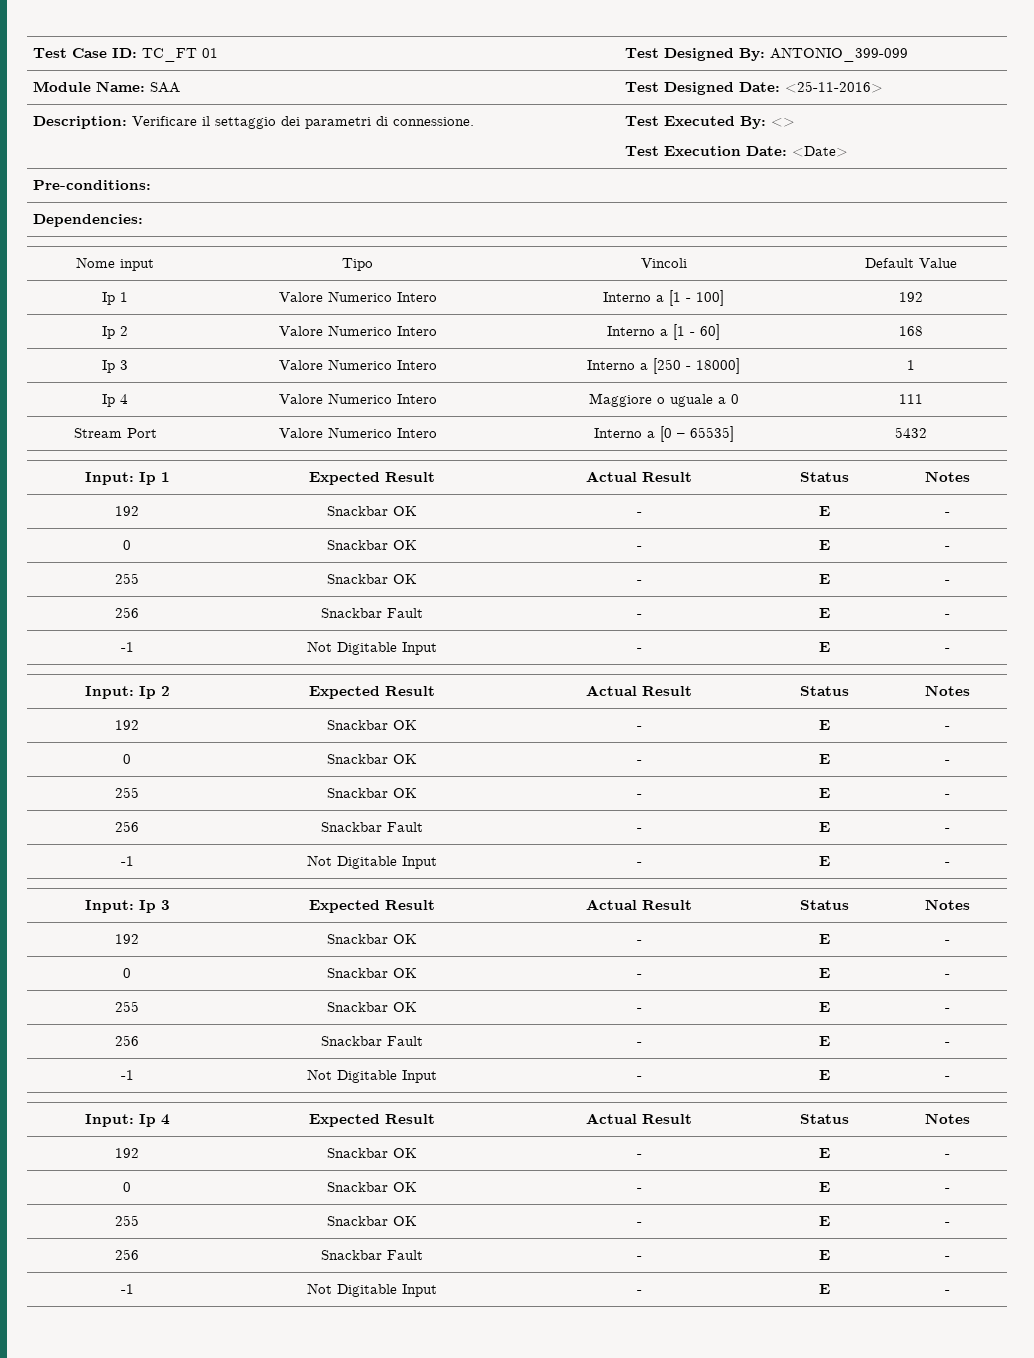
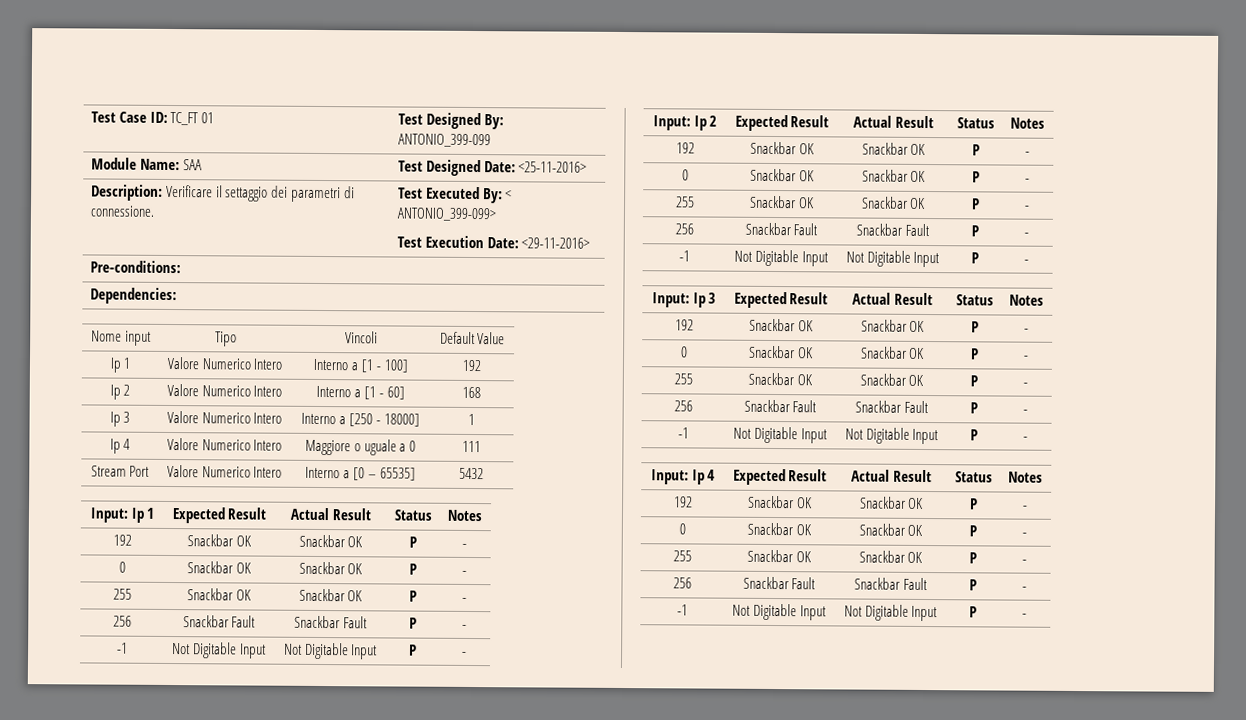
- Description: Verificare il settaggio dei parametri di connessione. | Test Executed By: <>
- Test Execution Date: <Date>
+ Description: Verificare il settaggio dei parametri di connessione. | Test Executed By: < ANTONIO_399-099>
+ Test Execution Date: <29-11-2016>
  Input: Ip 1 | Expected Result | Actual Result | Status | Notes
- 192 | Snackbar OK | - | E | -
- 0 | Snackbar OK | - | E | -
- 255 | Snackbar OK | - | E | -
- 256 | Snackbar Fault | - | E | -
- -1 | Not Digitable Input | - | E | -
+ 192 | Snackbar OK | Snackbar OK | P | -
+ 0 | Snackbar OK | Snackbar OK | P | -
+ 255 | Snackbar OK | Snackbar OK | P | -
+ 256 | Snackbar Fault | Snackbar Fault | P | -
+ -1 | Not Digitable Input | Not Digitable Input | P | -
  Input: Ip 2 | Expected Result | Actual Result | Status | Notes
- 192 | Snackbar OK | - | E | -
- 0 | Snackbar OK | - | E | -
- 255 | Snackbar OK | - | E | -
- 256 | Snackbar Fault | - | E | -
- -1 | Not Digitable Input | - | E | -
+ 192 | Snackbar OK | Snackbar OK | P | -
+ 0 | Snackbar OK | Snackbar OK | P | -
+ 255 | Snackbar OK | Snackbar OK | P | -
+ 256 | Snackbar Fault | Snackbar Fault | P | -
+ -1 | Not Digitable Input | Not Digitable Input | P | -
  Input: Ip 3 | Expected Result | Actual Result | Status | Notes
- 192 | Snackbar OK | - | E | -
- 0 | Snackbar OK | - | E | -
- 255 | Snackbar OK | - | E | -
- 256 | Snackbar Fault | - | E | -
- -1 | Not Digitable Input | - | E | -
+ 192 | Snackbar OK | Snackbar OK | P | -
+ 0 | Snackbar OK | Snackbar OK | P | -
+ 255 | Snackbar OK | Snackbar OK | P | -
+ 256 | Snackbar Fault | Snackbar Fault | P | -
+ -1 | Not Digitable Input | Not Digitable Input | P | -
  Input: Ip 4 | Expected Result | Actual Result | Status | Notes
- 192 | Snackbar OK | - | E | -
- 0 | Snackbar OK | - | E | -
- 255 | Snackbar OK | - | E | -
- 256 | Snackbar Fault | - | E | -
- -1 | Not Digitable Input | - | E | -
+ 192 | Snackbar OK | Snackbar OK | P | -
+ 0 | Snackbar OK | Snackbar OK | P | -
+ 255 | Snackbar OK | Snackbar OK | P | -
+ 256 | Snackbar Fault | Snackbar Fault | P | -
+ -1 | Not Digitable Input | Not Digitable Input | P | -

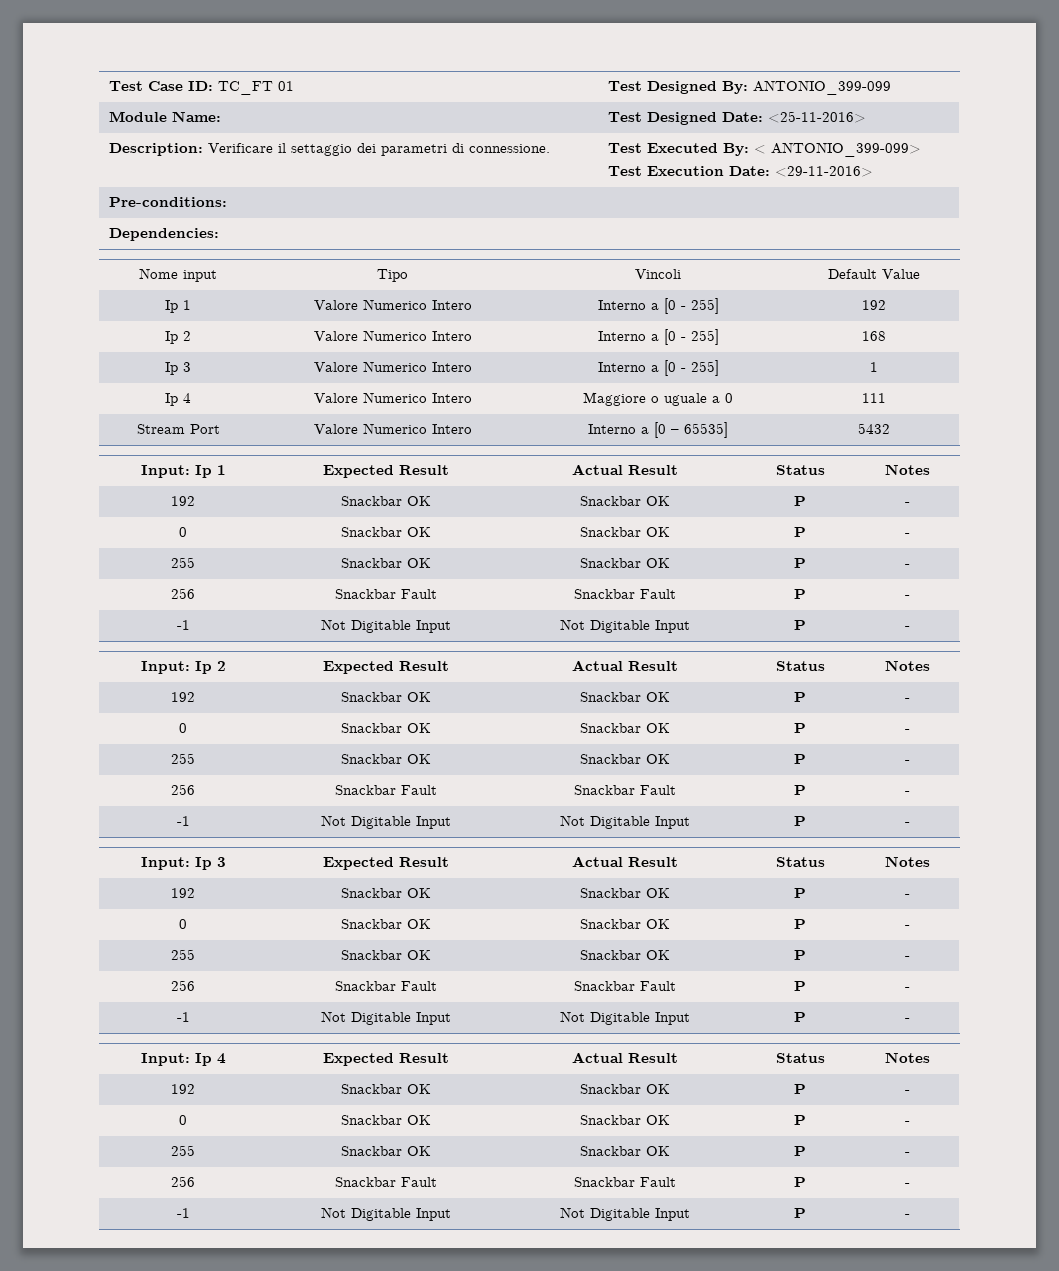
- Module Name: SAA | Test Designed Date: <25-11-2016>
+ Module Name: | Test Designed Date: <25-11-2016>
- Ip 1 | Valore Numerico Intero | Interno a [1 - 100] | 192
+ Ip 1 | Valore Numerico Intero | Interno a [0 - 255] | 192
- Ip 2 | Valore Numerico Intero | Interno a [1 - 60] | 168
+ Ip 2 | Valore Numerico Intero | Interno a [0 - 255] | 168
- Ip 3 | Valore Numerico Intero | Interno a [250 - 18000] | 1
+ Ip 3 | Valore Numerico Intero | Interno a [0 - 255] | 1

